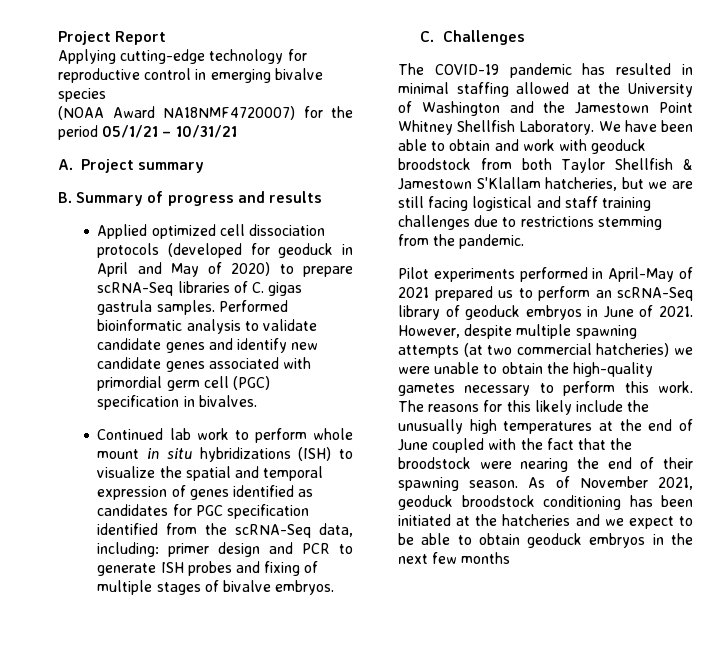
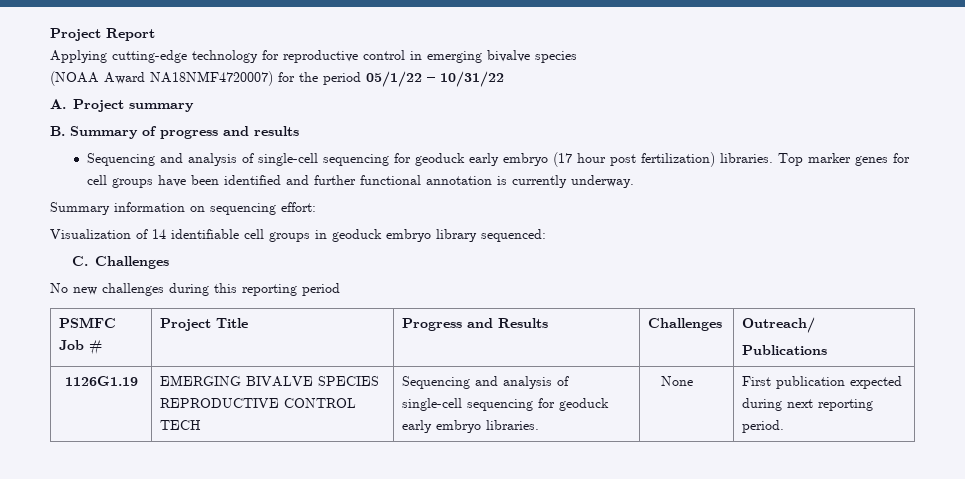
- (NOAA Award NA18NMF4720007) for the period 05/1/21 – 10/31/21
+ (NOAA Award NA18NMF4720007) for the period 05/1/22 – 10/31/22
- Applied optimized cell dissociation protocols (developed for geoduck in April and May of 2020) to prepare scRNA-Seq libraries of C. gigas gastrula samples. Performed bioinformatic analysis to validate candidate genes and identify new candidate genes associated with primordial germ cell (PGC) specification in bivalves.
- Continued lab work to perform whole mount in situ hybridizations (ISH) to visualize the spatial and temporal expression of genes identified as candidates for PGC specification identified from the scRNA-Seq data, including: primer design and PCR to generate ISH probes and fixing of multiple stages of bivalve embryos.
+ Sequencing and analysis of single-cell sequencing for geoduck early embryo (17 hour post fertilization) libraries. Top marker genes for cell groups have been identified and further functional annotation is currently underway.
+ Summary information on sequencing effort:
+ Visualization of 14 identifiable cell groups in geoduck embryo library sequenced:
  C. Challenges
- The COVID-19 pandemic has resulted in minimal staffing allowed at the University of Washington and the Jamestown Point Whitney Shellfish Laboratory. We have been able to obtain and work with geoduck broodstock from both Taylor Shellfish & Jamestown S'Klallam hatcheries, but we are still facing logistical and staff training challenges due to restrictions stemming from the pandemic.
- Pilot experiments performed in April-May of 2021 prepared us to perform an scRNA-Seq library of geoduck embryos in June of 2021. However, despite multiple spawning attempts (at two commercial hatcheries) we were unable to obtain the high-quality gametes necessary to perform this work. The reasons for this likely include the unusually high temperatures at the end of June coupled with the fact that the broodstock were nearing the end of their spawning season. As of November 2021, geoduck broodstock conditioning has been initiated at the hatcheries and we expect to be able to obtain geoduck embryos in the next few months
+ No new challenges during this reporting period
+ PSMFC Job # | Project Title | Progress and Results | Challenges | Outreach/
+ Publications
+ 1126G1.19 | EMERGING BIVALVE SPECIES REPRODUCTIVE CONTROL TECH | Sequencing and analysis of single-cell sequencing for geoduck early embryo libraries. | None | First publication expected during next reporting period.

